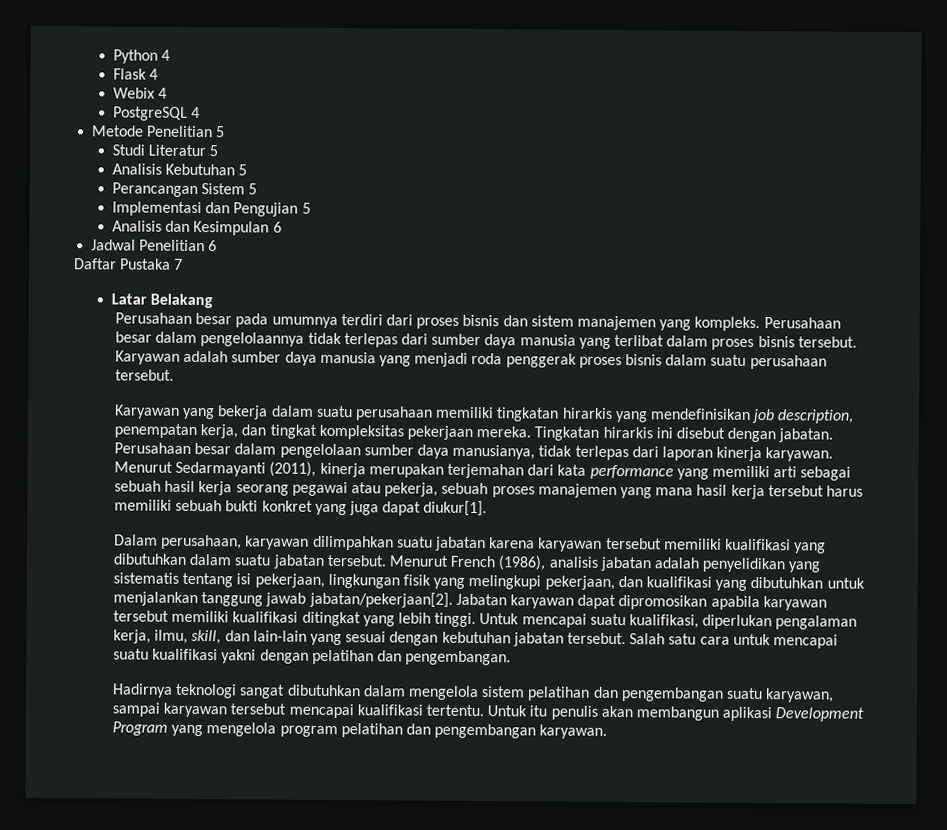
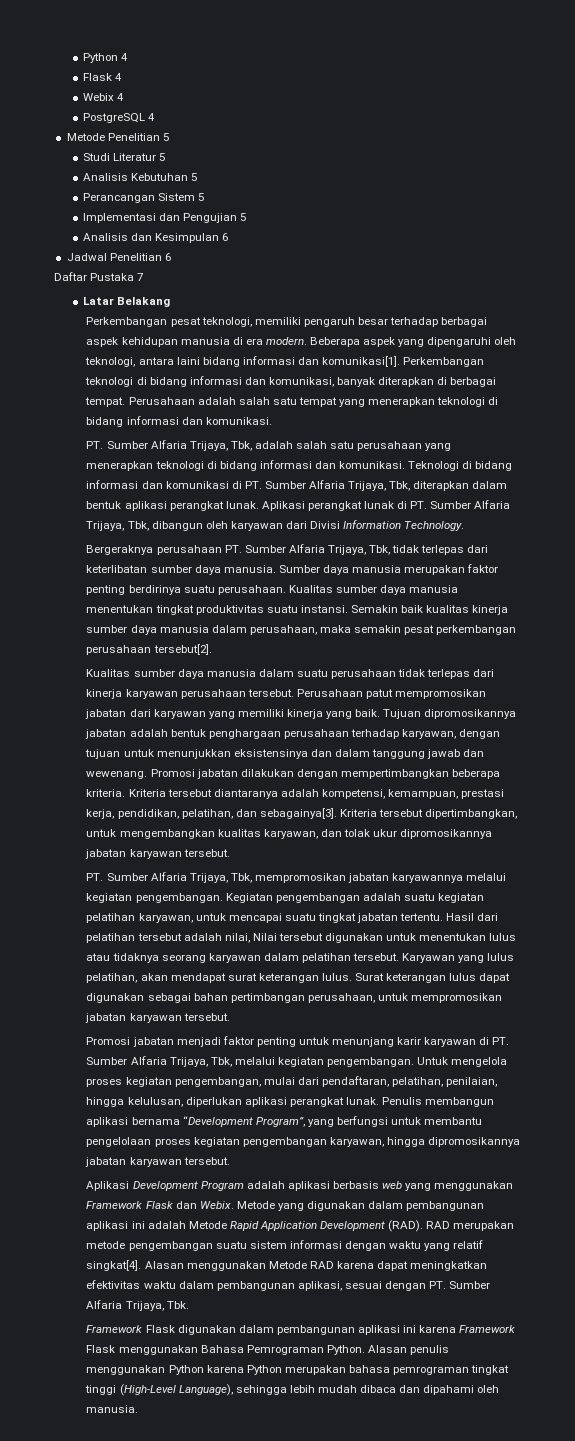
- Perusahaan besar pada umumnya terdiri dari proses bisnis dan sistem manajemen yang kompleks. Perusahaan besar dalam pengelolaannya tidak terlepas dari sumber daya manusia yang terlibat dalam proses bisnis tersebut. Karyawan adalah sumber daya manusia yang menjadi roda penggerak proses bisnis dalam suatu perusahaan tersebut.
- Karyawan yang bekerja dalam suatu perusahaan memiliki tingkatan hirarkis yang mendefinisikan job description, penempatan kerja, dan tingkat kompleksitas pekerjaan mereka. Tingkatan hirarkis ini disebut dengan jabatan. Perusahaan besar dalam pengelolaan sumber daya manusianya, tidak terlepas dari laporan kinerja karyawan. Menurut Sedarmayanti (2011), kinerja merupakan terjemahan dari kata performance yang memiliki arti sebagai sebuah hasil kerja seorang pegawai atau pekerja, sebuah proses manajemen yang mana hasil kerja tersebut harus memiliki sebuah bukti konkret yang juga dapat diukur[1].
- Dalam perusahaan, karyawan dilimpahkan suatu jabatan karena karyawan tersebut memiliki kualifikasi yang dibutuhkan dalam suatu jabatan tersebut. Menurut French (1986), analisis jabatan adalah penyelidikan yang sistematis tentang isi pekerjaan, lingkungan fisik yang melingkupi pekerjaan, dan kualifikasi yang dibutuhkan untuk menjalankan tanggung jawab jabatan/pekerjaan[2]. Jabatan karyawan dapat dipromosikan apabila karyawan tersebut memiliki kualifikasi ditingkat yang lebih tinggi. Untuk mencapai suatu kualifikasi, diperlukan pengalaman kerja, ilmu, skill, dan lain-lain yang sesuai dengan kebutuhan jabatan tersebut. Salah satu cara untuk mencapai suatu kualifikasi yakni dengan pelatihan dan pengembangan.
- Hadirnya teknologi sangat dibutuhkan dalam mengelola sistem pelatihan dan pengembangan suatu karyawan, sampai karyawan tersebut mencapai kualifikasi tertentu. Untuk itu penulis akan membangun aplikasi Development Program yang mengelola program pelatihan dan pengembangan karyawan.
+ Perkembangan pesat teknologi, memiliki pengaruh besar terhadap berbagai aspek kehidupan manusia di era modern. Beberapa aspek yang dipengaruhi oleh teknologi, antara laini bidang informasi dan komunikasi[1]. Perkembangan teknologi di bidang informasi dan komunikasi, banyak diterapkan di berbagai tempat. Perusahaan adalah salah satu tempat yang menerapkan teknologi di bidang informasi dan komunikasi.
+ PT. Sumber Alfaria Trijaya, Tbk, adalah salah satu perusahaan yang menerapkan teknologi di bidang informasi dan komunikasi. Teknologi di bidang informasi dan komunikasi di PT. Sumber Alfaria Trijaya, Tbk, diterapkan dalam bentuk aplikasi perangkat lunak. Aplikasi perangkat lunak di PT. Sumber Alfaria Trijaya, Tbk, dibangun oleh karyawan dari Divisi Information Technology.
+ Bergeraknya perusahaan PT. Sumber Alfaria Trijaya, Tbk, tidak terlepas dari keterlibatan sumber daya manusia. Sumber daya manusia merupakan faktor penting berdirinya suatu perusahaan. Kualitas sumber daya manusia menentukan tingkat produktivitas suatu instansi. Semakin baik kualitas kinerja sumber daya manusia dalam perusahaan, maka semakin pesat perkembangan perusahaan tersebut[2].
+ Kualitas sumber daya manusia dalam suatu perusahaan tidak terlepas dari kinerja karyawan perusahaan tersebut. Perusahaan patut mempromosikan jabatan dari karyawan yang memiliki kinerja yang baik. Tujuan dipromosikannya jabatan adalah bentuk penghargaan perusahaan terhadap karyawan, dengan tujuan untuk menunjukkan eksistensinya dan dalam tanggung jawab dan wewenang. Promosi jabatan dilakukan dengan mempertimbangkan beberapa kriteria. Kriteria tersebut diantaranya adalah kompetensi, kemampuan, prestasi kerja, pendidikan, pelatihan, dan sebagainya[3]. Kriteria tersebut dipertimbangkan, untuk mengembangkan kualitas karyawan, dan tolak ukur dipromosikannya jabatan karyawan tersebut.
+ PT. Sumber Alfaria Trijaya, Tbk, mempromosikan jabatan karyawannya melalui kegiatan pengembangan. Kegiatan pengembangan adalah suatu kegiatan pelatihan karyawan, untuk mencapai suatu tingkat jabatan tertentu. Hasil dari pelatihan tersebut adalah nilai, Nilai tersebut digunakan untuk menentukan lulus atau tidaknya seorang karyawan dalam pelatihan tersebut. Karyawan yang lulus pelatihan, akan mendapat surat keterangan lulus. Surat keterangan lulus dapat digunakan sebagai bahan pertimbangan perusahaan, untuk mempromosikan jabatan karyawan tersebut.
+ Promosi jabatan menjadi faktor penting untuk menunjang karir karyawan di PT. Sumber Alfaria Trijaya, Tbk, melalui kegiatan pengembangan. Untuk mengelola proses kegiatan pengembangan, mulai dari pendaftaran, pelatihan, penilaian, hingga kelulusan, diperlukan aplikasi perangkat lunak. Penulis membangun aplikasi bernama “Development Program”, yang berfungsi untuk membantu pengelolaan proses kegiatan pengembangan karyawan, hingga dipromosikannya jabatan karyawan tersebut.
+ Aplikasi Development Program adalah aplikasi berbasis web yang menggunakan Framework Flask dan Webix. Metode yang digunakan dalam pembangunan aplikasi ini adalah Metode Rapid Application Development (RAD). RAD merupakan metode pengembangan suatu sistem informasi dengan waktu yang relatif singkat[4]. Alasan menggunakan Metode RAD karena dapat meningkatkan efektivitas waktu dalam pembangunan aplikasi, sesuai dengan PT. Sumber Alfaria Trijaya, Tbk.
+ Framework Flask digunakan dalam pembangunan aplikasi ini karena Framework Flask menggunakan Bahasa Pemrograman Python. Alasan penulis menggunakan Python karena Python merupakan bahasa pemrograman tingkat tinggi (High-Level Language), sehingga lebih mudah dibaca dan dipahami oleh manusia.

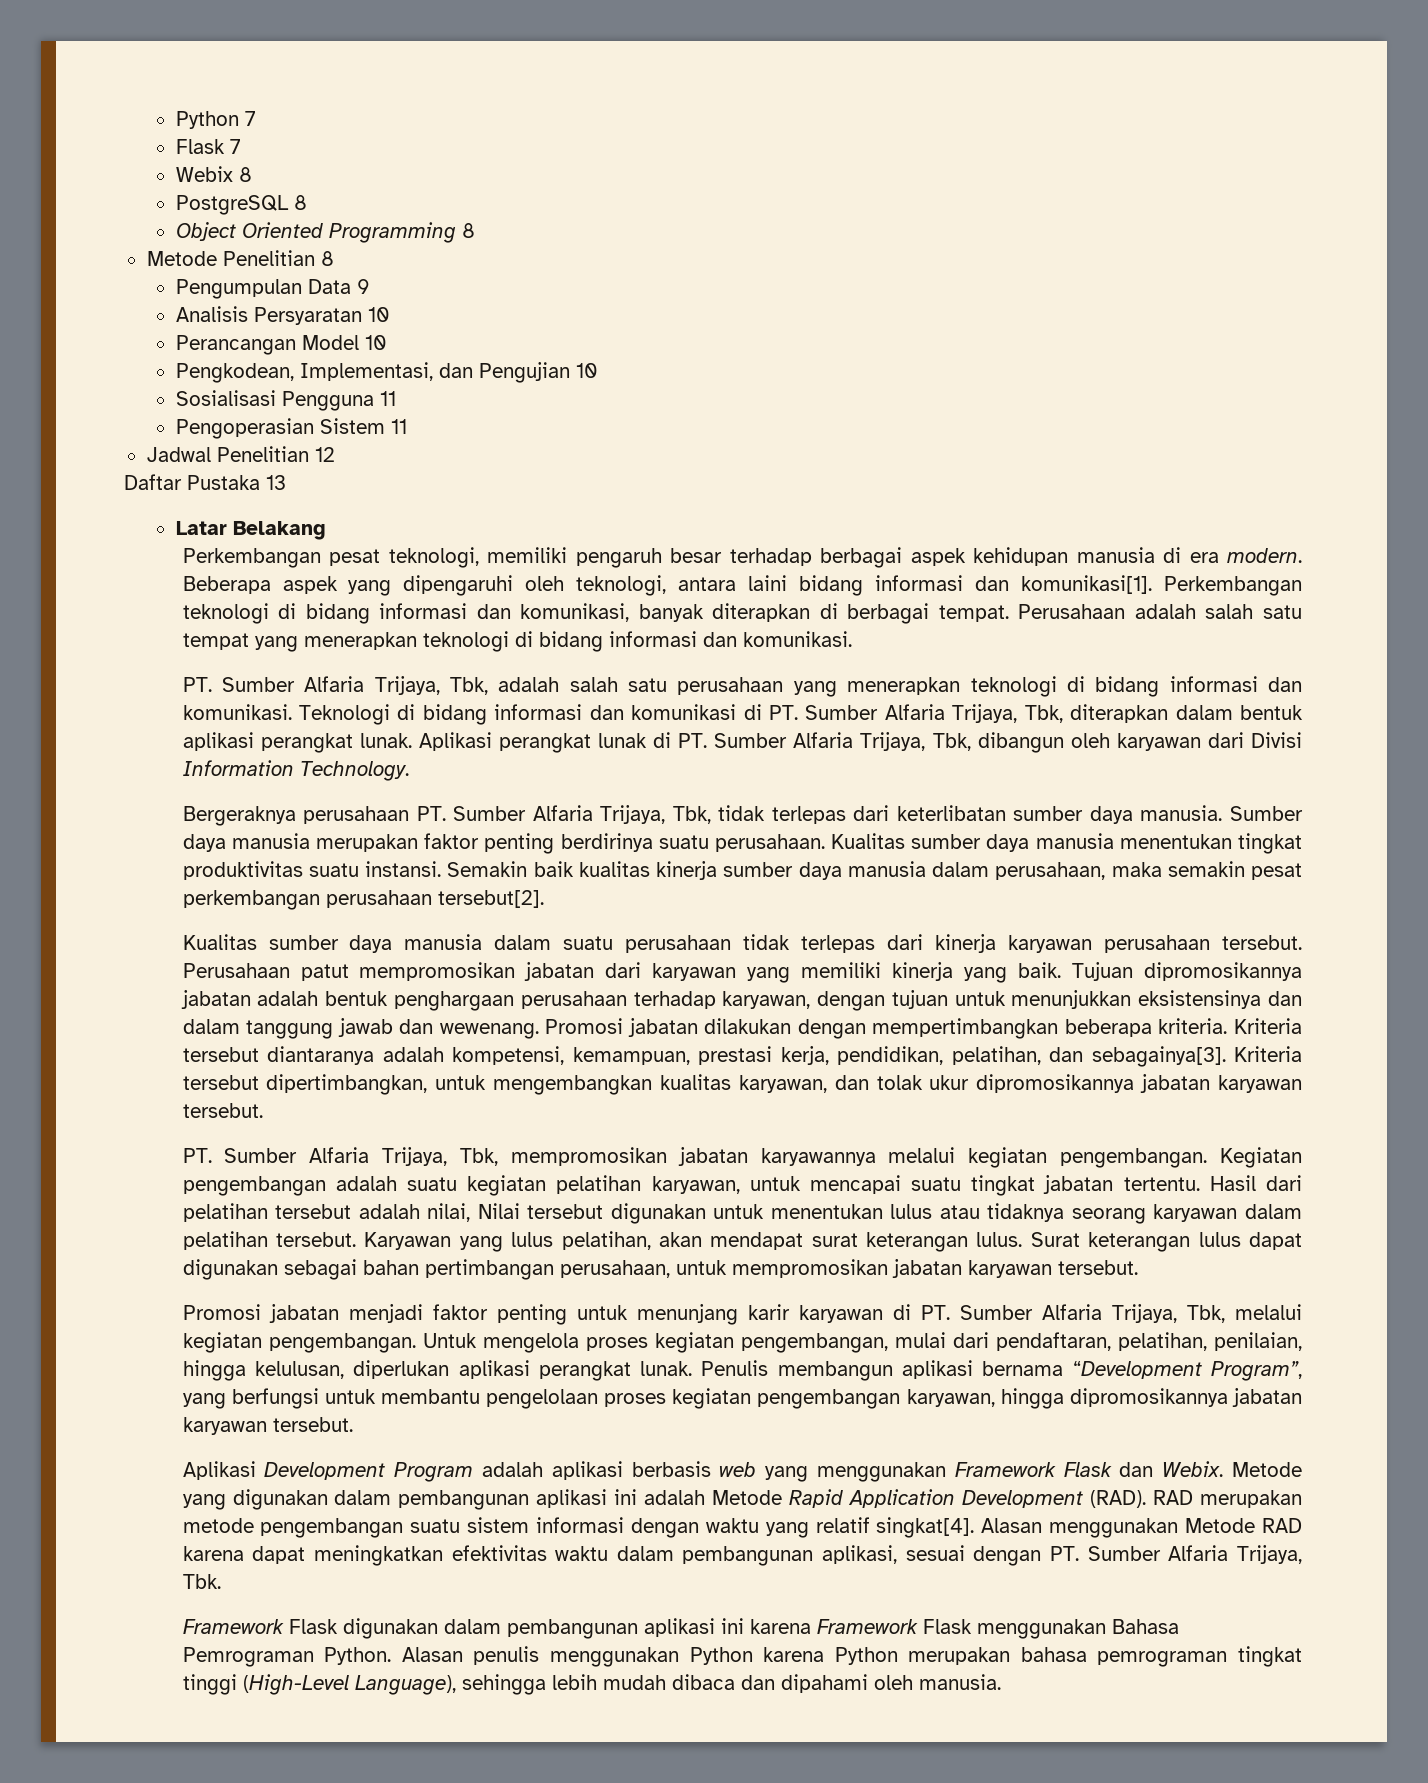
- Python 4
- Flask 4
+ Python 7
+ Flask 7
- Webix 4
+ Webix 8
- PostgreSQL 4
- Metode Penelitian 5
- Studi Literatur 5
- Analisis Kebutuhan 5
+ PostgreSQL 8
+ Object Oriented Programming 8
+ Metode Penelitian 8
+ Pengumpulan Data 9
+ Analisis Persyaratan 10
- Perancangan Sistem 5
- Implementasi dan Pengujian 5
- Analisis dan Kesimpulan 6
+ Perancangan Model 10
+ Pengkodean, Implementasi, dan Pengujian 10
+ Sosialisasi Pengguna 11
+ Pengoperasian Sistem 11
- Jadwal Penelitian 6
+ Jadwal Penelitian 12
- Daftar Pustaka 7
+ Daftar Pustaka 13

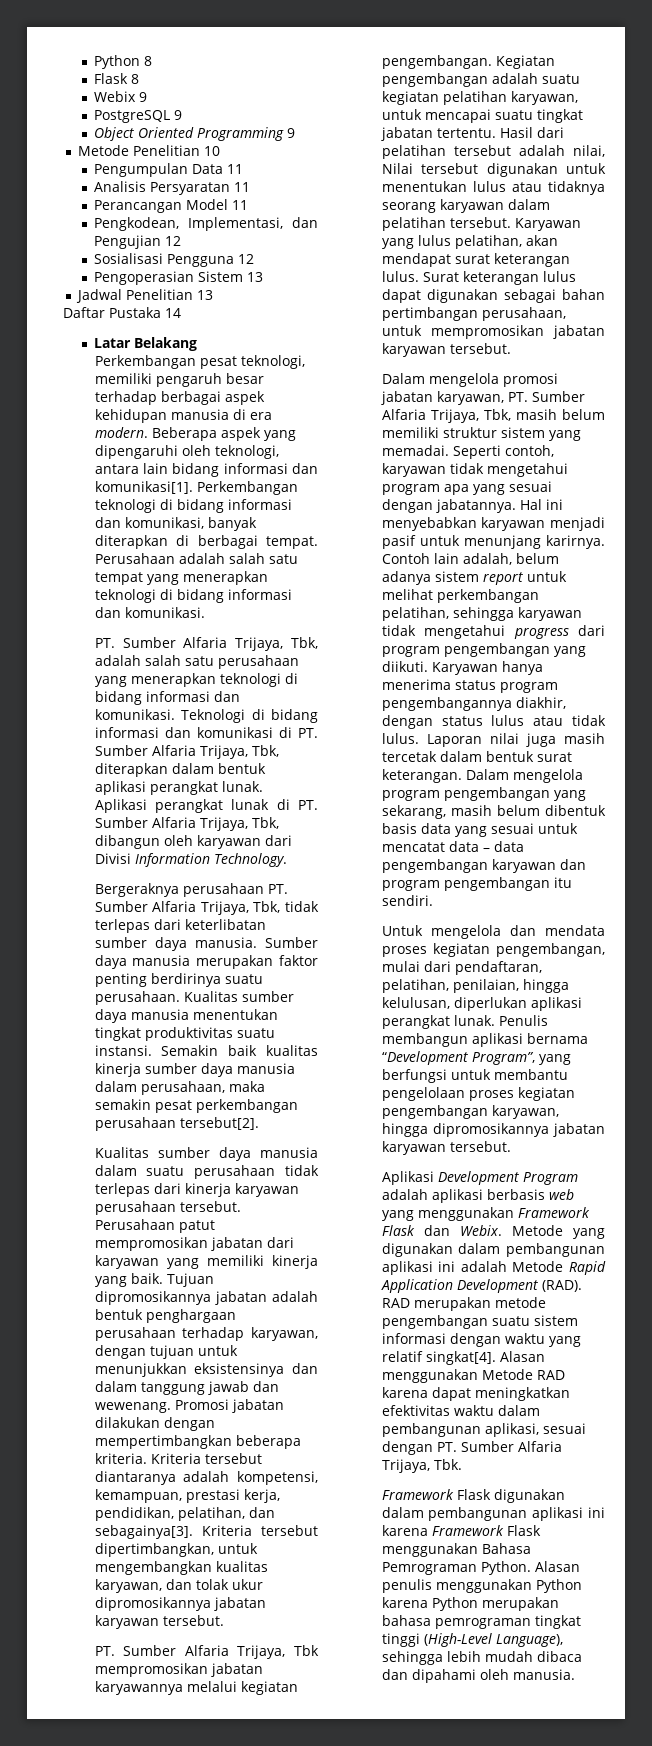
- Python 7
- Flask 7
+ Python 8
+ Flask 8
- Webix 8
+ Webix 9
- PostgreSQL 8
+ PostgreSQL 9
- Object Oriented Programming 8
+ Object Oriented Programming 9
- Metode Penelitian 8
+ Metode Penelitian 10
- Pengumpulan Data 9
+ Pengumpulan Data 11
- Analisis Persyaratan 10
+ Analisis Persyaratan 11
- Perancangan Model 10
+ Perancangan Model 11
- Pengkodean, Implementasi, dan Pengujian 10
+ Pengkodean, Implementasi, dan Pengujian 12
- Sosialisasi Pengguna 11
+ Sosialisasi Pengguna 12
- Pengoperasian Sistem 11
+ Pengoperasian Sistem 13
- Jadwal Penelitian 12
+ Jadwal Penelitian 13
- Daftar Pustaka 13
+ Daftar Pustaka 14
- Beberapa aspek yang dipengaruhi oleh teknologi, antara laini bidang informasi dan komunikasi[1].
+ Beberapa aspek yang dipengaruhi oleh teknologi, antara lain bidang informasi dan komunikasi[1].
- PT. Sumber Alfaria Trijaya, Tbk, mempromosikan jabatan karyawannya melalui kegiatan pengembangan.
+ PT. Sumber Alfaria Trijaya, Tbk mempromosikan jabatan karyawannya melalui kegiatan pengembangan.
- Promosi jabatan menjadi faktor penting untuk menunjang karir karyawan di PT. Sumber Alfaria Trijaya, Tbk, melalui kegiatan pengembangan. Untuk mengelola proses kegiatan pengembangan, mulai dari pendaftaran, pelatihan, penilaian, hingga kelulusan, diperlukan aplikasi perangkat lunak.
+ Dalam mengelola promosi jabatan karyawan, PT. Sumber Alfaria Trijaya, Tbk, masih belum memiliki struktur sistem yang memadai. Seperti contoh, karyawan tidak mengetahui program apa yang sesuai dengan jabatannya. Hal ini menyebabkan karyawan menjadi pasif untuk menunjang karirnya. Contoh lain adalah, belum adanya sistem report untuk melihat perkembangan pelatihan, sehingga karyawan tidak mengetahui progress dari program pengembangan yang diikuti. Karyawan hanya menerima status program pengembangannya diakhir, dengan status lulus atau tidak lulus. Laporan nilai juga masih tercetak dalam bentuk surat keterangan. Dalam mengelola program pengembangan yang sekarang, masih belum dibentuk basis data yang sesuai untuk mencatat data – data pengembangan karyawan dan program pengembangan itu sendiri.
+ Untuk mengelola dan mendata proses kegiatan pengembangan, mulai dari pendaftaran, pelatihan, penilaian, hingga kelulusan, diperlukan aplikasi perangkat lunak.

